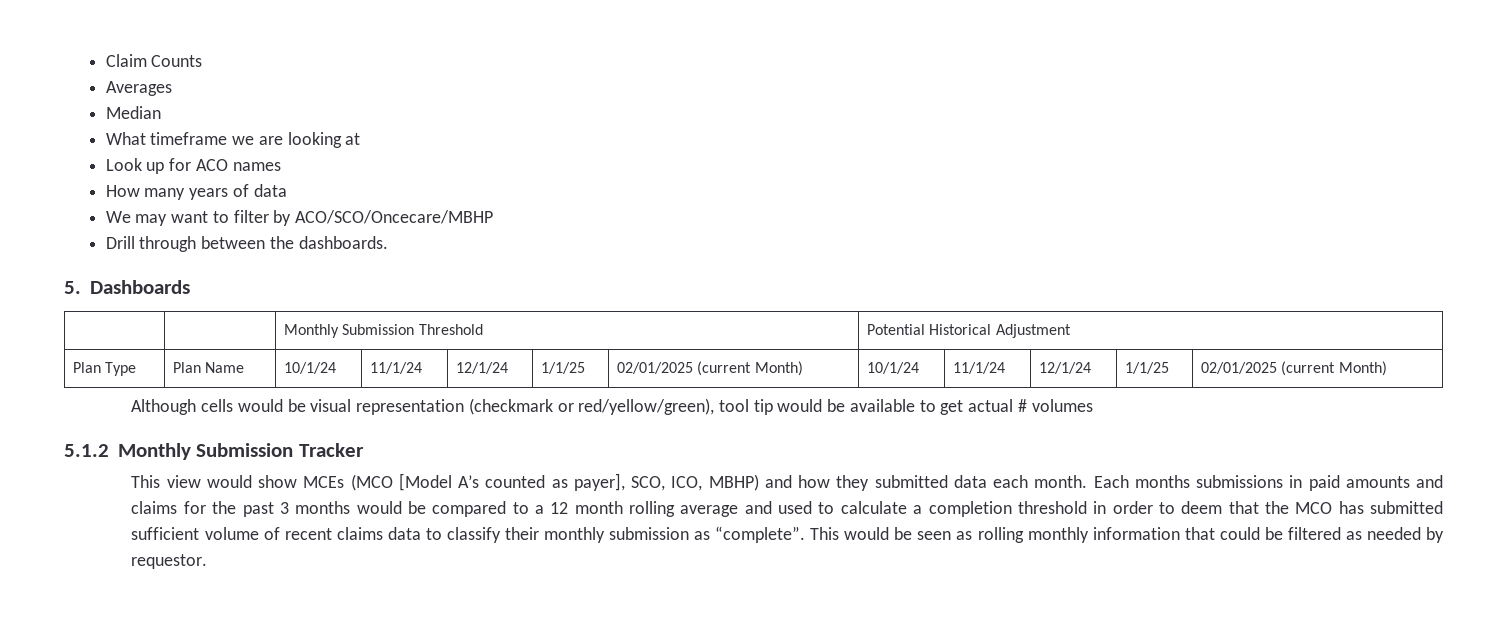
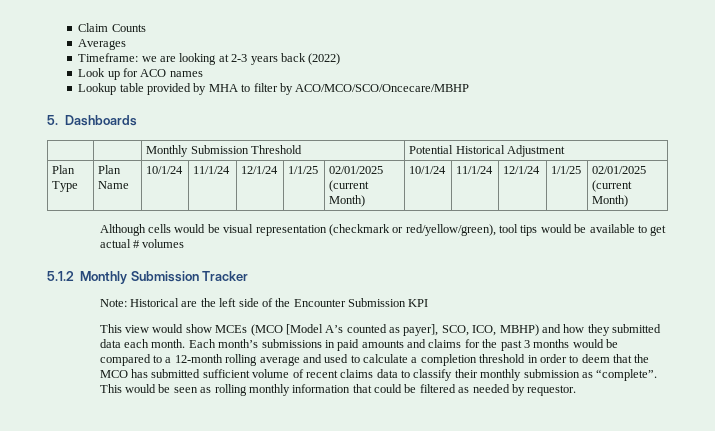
- Median
- What timeframe we are looking at
+ Timeframe: we are looking at 2-3 years back (2022)
- How many years of data
- We may want to filter by ACO/SCO/Oncecare/MBHP
- Drill through between the dashboards.
+ Lookup table provided by MHA to filter by ACO/MCO/SCO/Oncecare/MBHP
- Although cells would be visual representation (checkmark or red/yellow/green), tool tip would be available to get actual # volumes
+ Although cells would be visual representation (checkmark or red/yellow/green), tool tips would be available to get actual # volumes
+ Note: Historical are the left side of the Encounter Submission KPI
- Each months submissions in paid amounts and claims for the past 3 months would be compared to a 12 month rolling average and used to calculate a completion threshold in order to deem that the MCO has submitted sufficient volume of recent claims data to classify their monthly submission as “complete”.
+ Each month’s submissions in paid amounts and claims for the past 3 months would be compared to a 12-month rolling average and used to calculate a completion threshold in order to deem that the MCO has submitted sufficient volume of recent claims data to classify their monthly submission as “complete”.

